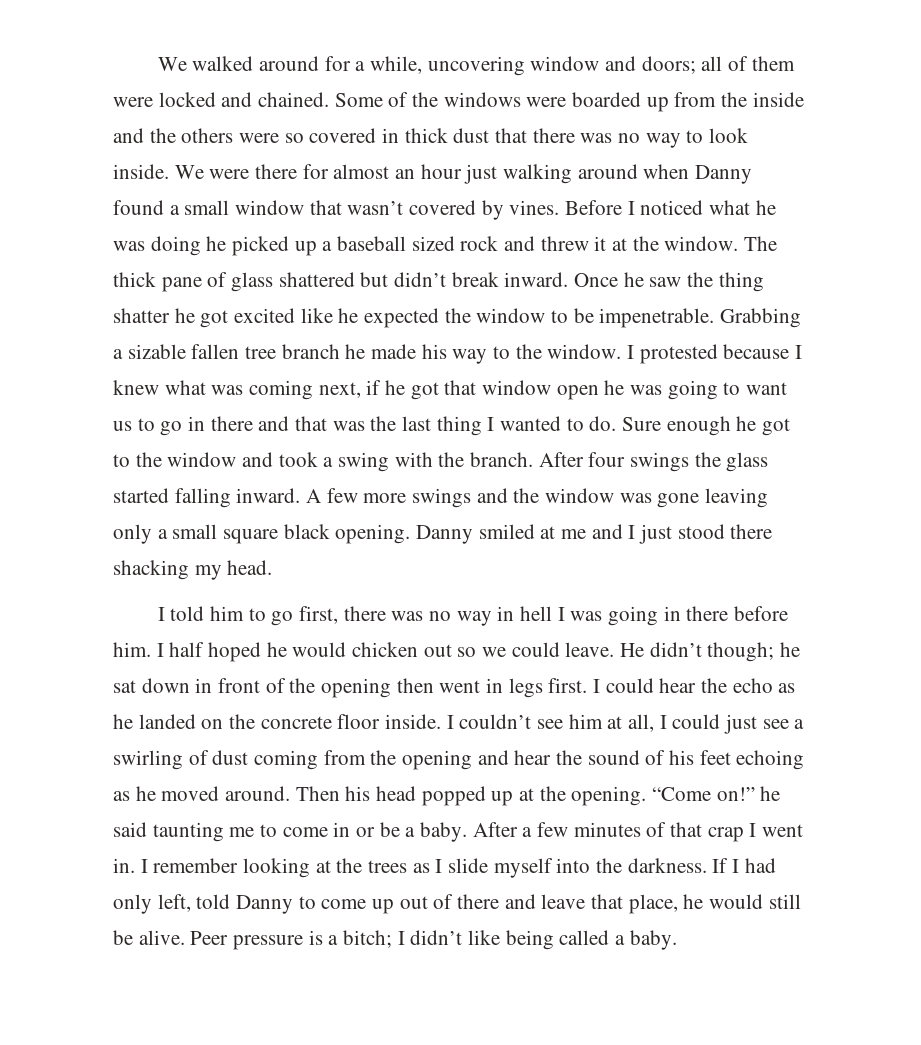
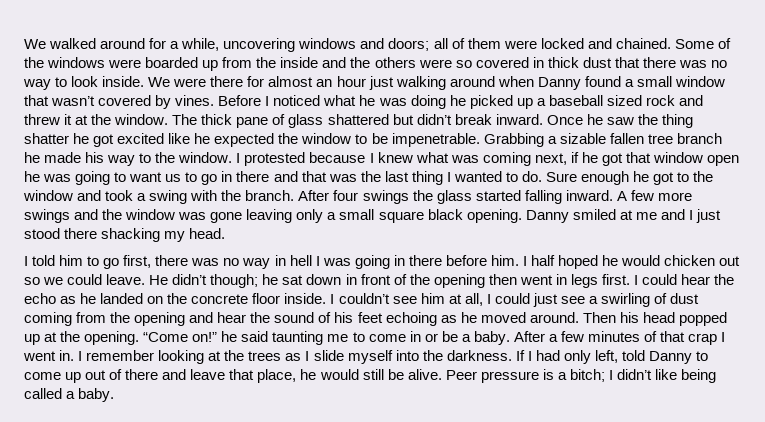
- We walked around for a while, uncovering window and doors; all of them were locked and chained.
+ We walked around for a while, uncovering windows and doors; all of them were locked and chained.

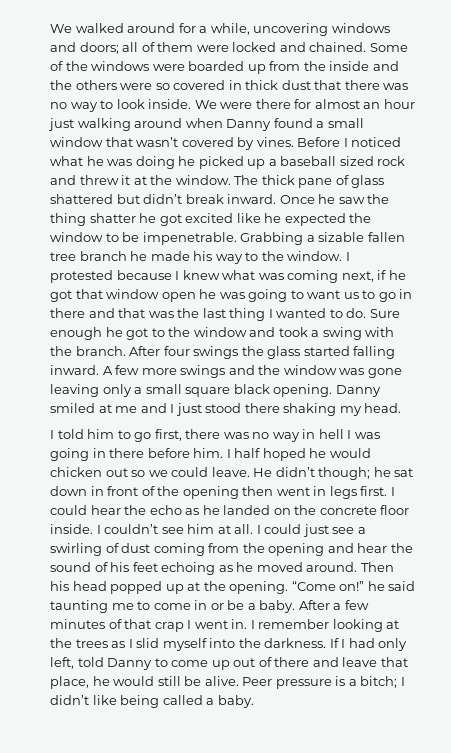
- Danny smiled at me and I just stood there shacking my head.
+ Danny smiled at me and I just stood there shaking my head.
- I couldn’t see him at all, I could just see a swirling of dust coming from the opening and hear the sound of his feet echoing as he moved around.
+ I couldn’t see him at all. I could just see a swirling of dust coming from the opening and hear the sound of his feet echoing as he moved around.
- I remember looking at the trees as I slide myself into the darkness.
+ I remember looking at the trees as I slid myself into the darkness.

